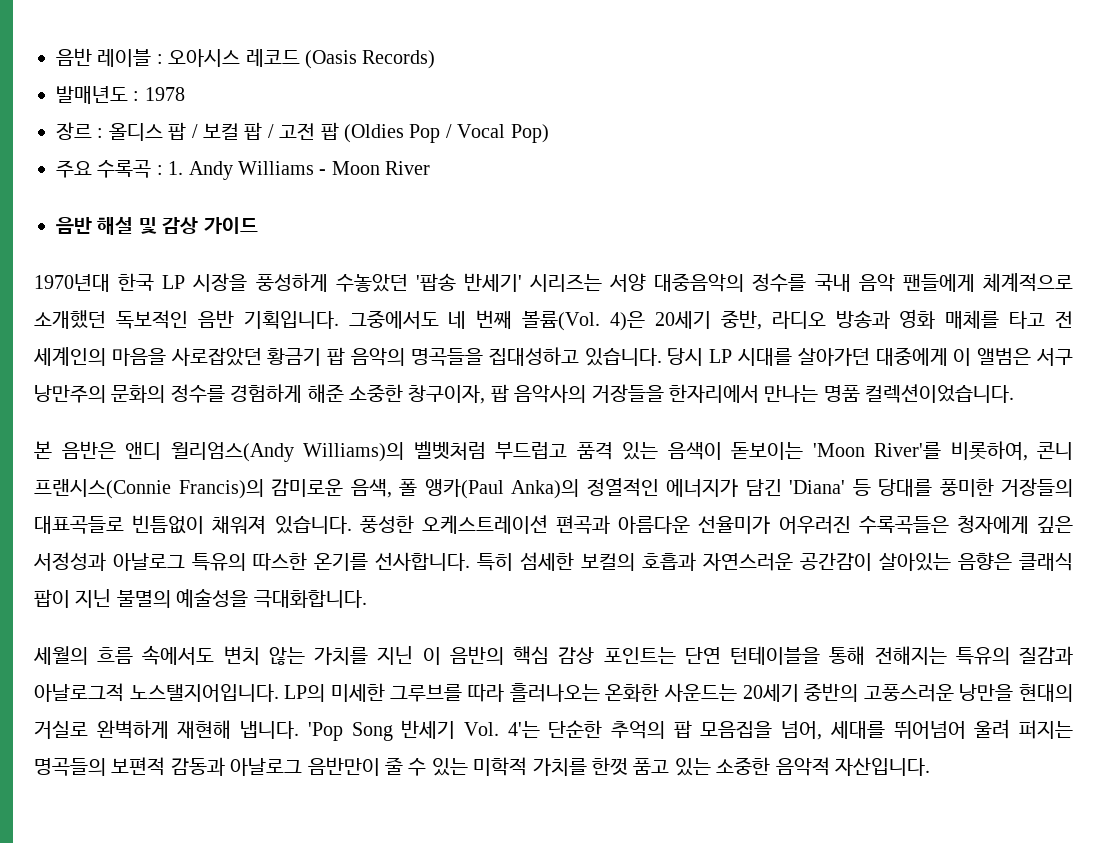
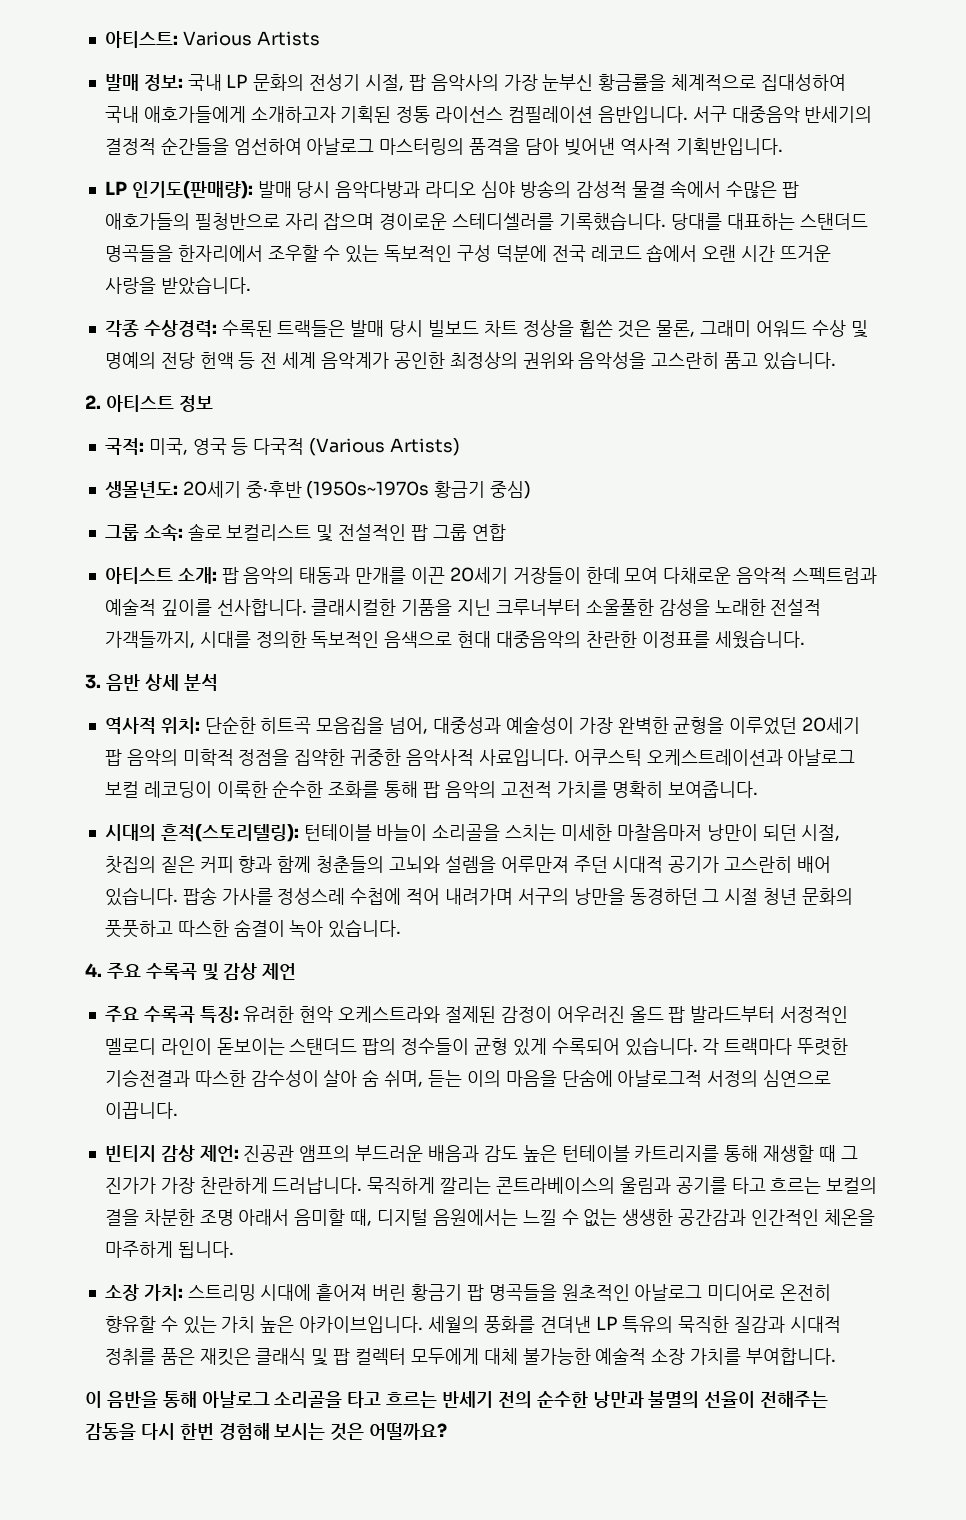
- 음반 레이블 : 오아시스 레코드 (Oasis Records)
- 발매년도 : 1978
- 장르 : 올디스 팝 / 보컬 팝 / 고전 팝 (Oldies Pop / Vocal Pop)
- 주요 수록곡 : 1. Andy Williams - Moon River
- 음반 해설 및 감상 가이드
- 1970년대 한국 LP 시장을 풍성하게 수놓았던 '팝송 반세기' 시리즈는 서양 대중음악의 정수를 국내 음악 팬들에게 체계적으로 소개했던 독보적인 음반 기획입니다. 그중에서도 네 번째 볼륨(Vol. 4)은 20세기 중반, 라디오 방송과 영화 매체를 타고 전 세계인의 마음을 사로잡았던 황금기 팝 음악의 명곡들을 집대성하고 있습니다. 당시 LP 시대를 살아가던 대중에게 이 앨범은 서구 낭만주의 문화의 정수를 경험하게 해준 소중한 창구이자, 팝 음악사의 거장들을 한자리에서 만나는 명품 컬렉션이었습니다.
- 본 음반은 앤디 윌리엄스(Andy Williams)의 벨벳처럼 부드럽고 품격 있는 음색이 돋보이는 'Moon River'를 비롯하여, 콘니 프랜시스(Connie Francis)의 감미로운 음색, 폴 앵카(Paul Anka)의 정열적인 에너지가 담긴 'Diana' 등 당대를 풍미한 거장들의 대표곡들로 빈틈없이 채워져 있습니다. 풍성한 오케스트레이션 편곡과 아름다운 선율미가 어우러진 수록곡들은 청자에게 깊은 서정성과 아날로그 특유의 따스한 온기를 선사합니다. 특히 섬세한 보컬의 호흡과 자연스러운 공간감이 살아있는 음향은 클래식 팝이 지닌 불멸의 예술성을 극대화합니다.
- 세월의 흐름 속에서도 변치 않는 가치를 지닌 이 음반의 핵심 감상 포인트는 단연 턴테이블을 통해 전해지는 특유의 질감과 아날로그적 노스탤지어입니다. LP의 미세한 그루브를 따라 흘러나오는 온화한 사운드는 20세기 중반의 고풍스러운 낭만을 현대의 거실로 완벽하게 재현해 냅니다. 'Pop Song 반세기 Vol. 4'는 단순한 추억의 팝 모음집을 넘어, 세대를 뛰어넘어 울려 퍼지는 명곡들의 보편적 감동과 아날로그 음반만이 줄 수 있는 미학적 가치를 한껏 품고 있는 소중한 음악적 자산입니다.
+ 아티스트: Various Artists
+ 발매 정보: 국내 LP 문화의 전성기 시절, 팝 음악사의 가장 눈부신 황금률을 체계적으로 집대성하여 국내 애호가들에게 소개하고자 기획된 정통 라이선스 컴필레이션 음반입니다. 서구 대중음악 반세기의 결정적 순간들을 엄선하여 아날로그 마스터링의 품격을 담아 빚어낸 역사적 기획반입니다.
+ LP 인기도(판매량): 발매 당시 음악다방과 라디오 심야 방송의 감성적 물결 속에서 수많은 팝 애호가들의 필청반으로 자리 잡으며 경이로운 스테디셀러를 기록했습니다. 당대를 대표하는 스탠더드 명곡들을 한자리에서 조우할 수 있는 독보적인 구성 덕분에 전국 레코드 숍에서 오랜 시간 뜨거운 사랑을 받았습니다.
+ 각종 수상경력: 수록된 트랙들은 발매 당시 빌보드 차트 정상을 휩쓴 것은 물론, 그래미 어워드 수상 및 명예의 전당 헌액 등 전 세계 음악계가 공인한 최정상의 권위와 음악성을 고스란히 품고 있습니다.
+ 2. 아티스트 정보
+ 국적: 미국, 영국 등 다국적 (Various Artists)
+ 생몰년도: 20세기 중·후반 (1950s~1970s 황금기 중심)
+ 그룹 소속: 솔로 보컬리스트 및 전설적인 팝 그룹 연합
+ 아티스트 소개: 팝 음악의 태동과 만개를 이끈 20세기 거장들이 한데 모여 다채로운 음악적 스펙트럼과 예술적 깊이를 선사합니다. 클래시컬한 기품을 지닌 크루너부터 소울풀한 감성을 노래한 전설적 가객들까지, 시대를 정의한 독보적인 음색으로 현대 대중음악의 찬란한 이정표를 세웠습니다.
+ 3. 음반 상세 분석
+ 역사적 위치: 단순한 히트곡 모음집을 넘어, 대중성과 예술성이 가장 완벽한 균형을 이루었던 20세기 팝 음악의 미학적 정점을 집약한 귀중한 음악사적 사료입니다. 어쿠스틱 오케스트레이션과 아날로그 보컬 레코딩이 이룩한 순수한 조화를 통해 팝 음악의 고전적 가치를 명확히 보여줍니다.
+ 시대의 흔적(스토리텔링): 턴테이블 바늘이 소리골을 스치는 미세한 마찰음마저 낭만이 되던 시절, 찻집의 짙은 커피 향과 함께 청춘들의 고뇌와 설렘을 어루만져 주던 시대적 공기가 고스란히 배어 있습니다. 팝송 가사를 정성스레 수첩에 적어 내려가며 서구의 낭만을 동경하던 그 시절 청년 문화의 풋풋하고 따스한 숨결이 녹아 있습니다.
+ 4. 주요 수록곡 및 감상 제언
+ 주요 수록곡 특징: 유려한 현악 오케스트라와 절제된 감정이 어우러진 올드 팝 발라드부터 서정적인 멜로디 라인이 돋보이는 스탠더드 팝의 정수들이 균형 있게 수록되어 있습니다. 각 트랙마다 뚜렷한 기승전결과 따스한 감수성이 살아 숨 쉬며, 듣는 이의 마음을 단숨에 아날로그적 서정의 심연으로 이끕니다.
+ 빈티지 감상 제언: 진공관 앰프의 부드러운 배음과 감도 높은 턴테이블 카트리지를 통해 재생할 때 그 진가가 가장 찬란하게 드러납니다. 묵직하게 깔리는 콘트라베이스의 울림과 공기를 타고 흐르는 보컬의 결을 차분한 조명 아래서 음미할 때, 디지털 음원에서는 느낄 수 없는 생생한 공간감과 인간적인 체온을 마주하게 됩니다.
+ 소장 가치: 스트리밍 시대에 흩어져 버린 황금기 팝 명곡들을 원초적인 아날로그 미디어로 온전히 향유할 수 있는 가치 높은 아카이브입니다. 세월의 풍화를 견뎌낸 LP 특유의 묵직한 질감과 시대적 정취를 품은 재킷은 클래식 및 팝 컬렉터 모두에게 대체 불가능한 예술적 소장 가치를 부여합니다.
+ 이 음반을 통해 아날로그 소리골을 타고 흐르는 반세기 전의 순수한 낭만과 불멸의 선율이 전해주는 감동을 다시 한번 경험해 보시는 것은 어떨까요?

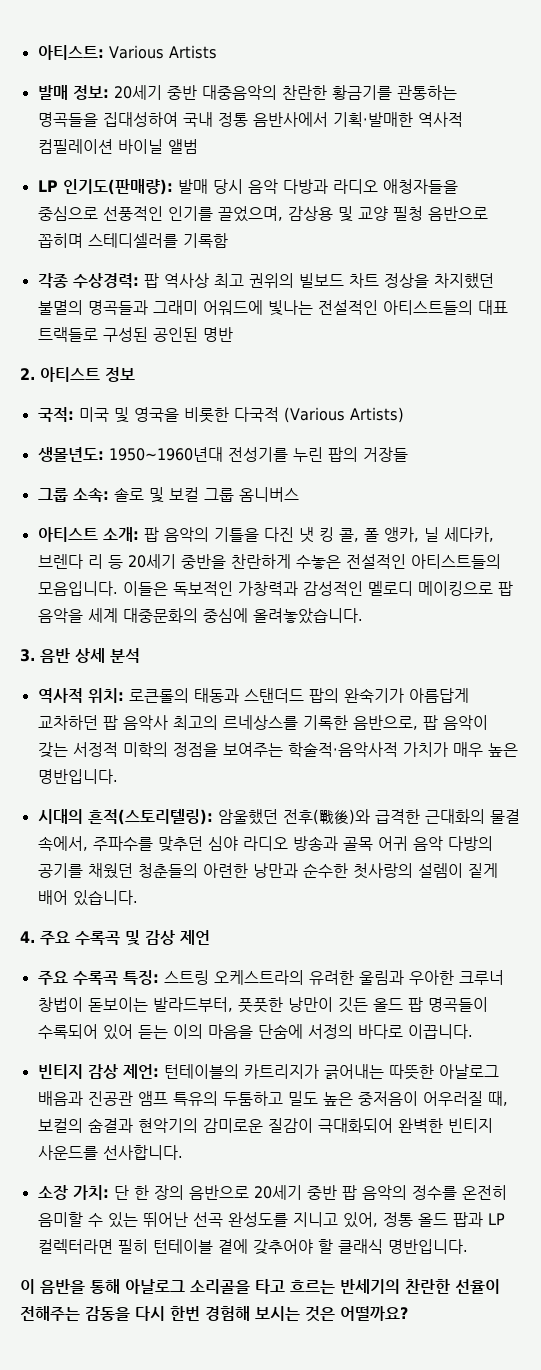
- 발매 정보: 국내 LP 문화의 전성기 시절, 팝 음악사의 가장 눈부신 황금률을 체계적으로 집대성하여 국내 애호가들에게 소개하고자 기획된 정통 라이선스 컴필레이션 음반입니다. 서구 대중음악 반세기의 결정적 순간들을 엄선하여 아날로그 마스터링의 품격을 담아 빚어낸 역사적 기획반입니다.
- LP 인기도(판매량): 발매 당시 음악다방과 라디오 심야 방송의 감성적 물결 속에서 수많은 팝 애호가들의 필청반으로 자리 잡으며 경이로운 스테디셀러를 기록했습니다. 당대를 대표하는 스탠더드 명곡들을 한자리에서 조우할 수 있는 독보적인 구성 덕분에 전국 레코드 숍에서 오랜 시간 뜨거운 사랑을 받았습니다.
- 각종 수상경력: 수록된 트랙들은 발매 당시 빌보드 차트 정상을 휩쓴 것은 물론, 그래미 어워드 수상 및 명예의 전당 헌액 등 전 세계 음악계가 공인한 최정상의 권위와 음악성을 고스란히 품고 있습니다.
+ 발매 정보: 20세기 중반 대중음악의 찬란한 황금기를 관통하는 명곡들을 집대성하여 국내 정통 음반사에서 기획·발매한 역사적 컴필레이션 바이닐 앨범
+ LP 인기도(판매량): 발매 당시 음악 다방과 라디오 애청자들을 중심으로 선풍적인 인기를 끌었으며, 감상용 및 교양 필청 음반으로 꼽히며 스테디셀러를 기록함
+ 각종 수상경력: 팝 역사상 최고 권위의 빌보드 차트 정상을 차지했던 불멸의 명곡들과 그래미 어워드에 빛나는 전설적인 아티스트들의 대표 트랙들로 구성된 공인된 명반
- 국적: 미국, 영국 등 다국적 (Various Artists)
+ 국적: 미국 및 영국을 비롯한 다국적 (Various Artists)
- 생몰년도: 20세기 중·후반 (1950s~1970s 황금기 중심)
- 그룹 소속: 솔로 보컬리스트 및 전설적인 팝 그룹 연합
- 아티스트 소개: 팝 음악의 태동과 만개를 이끈 20세기 거장들이 한데 모여 다채로운 음악적 스펙트럼과 예술적 깊이를 선사합니다. 클래시컬한 기품을 지닌 크루너부터 소울풀한 감성을 노래한 전설적 가객들까지, 시대를 정의한 독보적인 음색으로 현대 대중음악의 찬란한 이정표를 세웠습니다.
+ 생몰년도: 1950~1960년대 전성기를 누린 팝의 거장들
+ 그룹 소속: 솔로 및 보컬 그룹 옴니버스
+ 아티스트 소개: 팝 음악의 기틀을 다진 냇 킹 콜, 폴 앵카, 닐 세다카, 브렌다 리 등 20세기 중반을 찬란하게 수놓은 전설적인 아티스트들의 모음입니다. 이들은 독보적인 가창력과 감성적인 멜로디 메이킹으로 팝 음악을 세계 대중문화의 중심에 올려놓았습니다.
- 역사적 위치: 단순한 히트곡 모음집을 넘어, 대중성과 예술성이 가장 완벽한 균형을 이루었던 20세기 팝 음악의 미학적 정점을 집약한 귀중한 음악사적 사료입니다. 어쿠스틱 오케스트레이션과 아날로그 보컬 레코딩이 이룩한 순수한 조화를 통해 팝 음악의 고전적 가치를 명확히 보여줍니다.
- 시대의 흔적(스토리텔링): 턴테이블 바늘이 소리골을 스치는 미세한 마찰음마저 낭만이 되던 시절, 찻집의 짙은 커피 향과 함께 청춘들의 고뇌와 설렘을 어루만져 주던 시대적 공기가 고스란히 배어 있습니다. 팝송 가사를 정성스레 수첩에 적어 내려가며 서구의 낭만을 동경하던 그 시절 청년 문화의 풋풋하고 따스한 숨결이 녹아 있습니다.
+ 역사적 위치: 로큰롤의 태동과 스탠더드 팝의 완숙기가 아름답게 교차하던 팝 음악사 최고의 르네상스를 기록한 음반으로, 팝 음악이 갖는 서정적 미학의 정점을 보여주는 학술적·음악사적 가치가 매우 높은 명반입니다.
+ 시대의 흔적(스토리텔링): 암울했던 전후(戰後)와 급격한 근대화의 물결 속에서, 주파수를 맞추던 심야 라디오 방송과 골목 어귀 음악 다방의 공기를 채웠던 청춘들의 아련한 낭만과 순수한 첫사랑의 설렘이 짙게 배어 있습니다.
- 주요 수록곡 특징: 유려한 현악 오케스트라와 절제된 감정이 어우러진 올드 팝 발라드부터 서정적인 멜로디 라인이 돋보이는 스탠더드 팝의 정수들이 균형 있게 수록되어 있습니다. 각 트랙마다 뚜렷한 기승전결과 따스한 감수성이 살아 숨 쉬며, 듣는 이의 마음을 단숨에 아날로그적 서정의 심연으로 이끕니다.
+ 주요 수록곡 특징: 스트링 오케스트라의 유려한 울림과 우아한 크루너 창법이 돋보이는 발라드부터, 풋풋한 낭만이 깃든 올드 팝 명곡들이 수록되어 있어 듣는 이의 마음을 단숨에 서정의 바다로 이끕니다.
- 빈티지 감상 제언: 진공관 앰프의 부드러운 배음과 감도 높은 턴테이블 카트리지를 통해 재생할 때 그 진가가 가장 찬란하게 드러납니다. 묵직하게 깔리는 콘트라베이스의 울림과 공기를 타고 흐르는 보컬의 결을 차분한 조명 아래서 음미할 때, 디지털 음원에서는 느낄 수 없는 생생한 공간감과 인간적인 체온을 마주하게 됩니다.
- 소장 가치: 스트리밍 시대에 흩어져 버린 황금기 팝 명곡들을 원초적인 아날로그 미디어로 온전히 향유할 수 있는 가치 높은 아카이브입니다. 세월의 풍화를 견뎌낸 LP 특유의 묵직한 질감과 시대적 정취를 품은 재킷은 클래식 및 팝 컬렉터 모두에게 대체 불가능한 예술적 소장 가치를 부여합니다.
+ 빈티지 감상 제언: 턴테이블의 카트리지가 긁어내는 따뜻한 아날로그 배음과 진공관 앰프 특유의 두툼하고 밀도 높은 중저음이 어우러질 때, 보컬의 숨결과 현악기의 감미로운 질감이 극대화되어 완벽한 빈티지 사운드를 선사합니다.
+ 소장 가치: 단 한 장의 음반으로 20세기 중반 팝 음악의 정수를 온전히 음미할 수 있는 뛰어난 선곡 완성도를 지니고 있어, 정통 올드 팝과 LP 컬렉터라면 필히 턴테이블 곁에 갖추어야 할 클래식 명반입니다.
- 이 음반을 통해 아날로그 소리골을 타고 흐르는 반세기 전의 순수한 낭만과 불멸의 선율이 전해주는 감동을 다시 한번 경험해 보시는 것은 어떨까요?
+ 이 음반을 통해 아날로그 소리골을 타고 흐르는 반세기의 찬란한 선율이 전해주는 감동을 다시 한번 경험해 보시는 것은 어떨까요?

